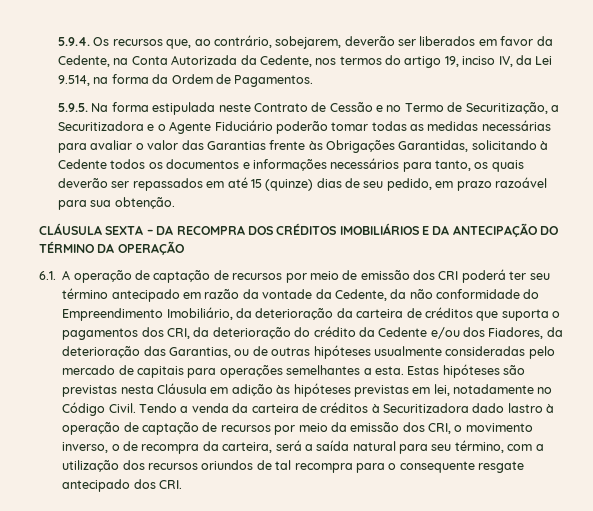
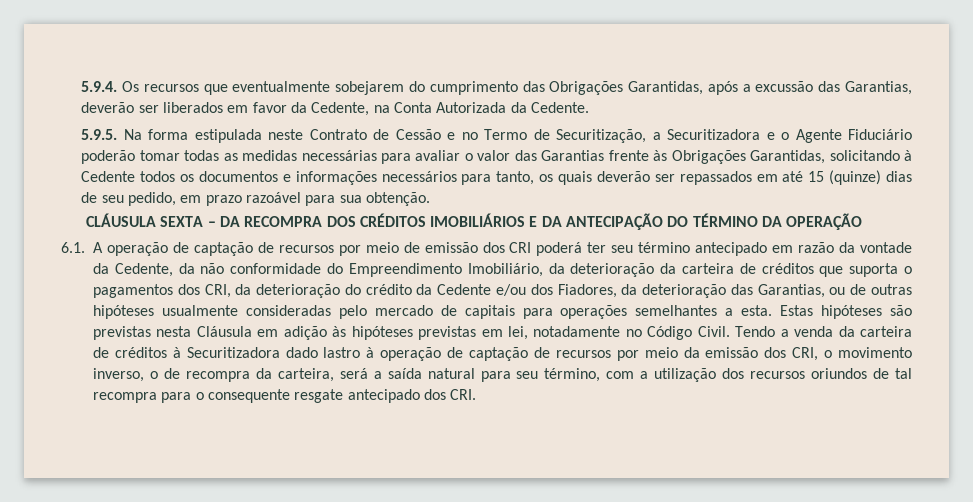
- 5.9.4. Os recursos que, ao contrário, sobejarem, deverão ser liberados em favor da Cedente, na Conta Autorizada da Cedente, nos termos do artigo 19, inciso IV, da Lei 9.514, na forma da Ordem de Pagamentos.
+ 5.9.4. Os recursos que eventualmente sobejarem do cumprimento das Obrigações Garantidas, após a excussão das Garantias, deverão ser liberados em favor da Cedente, na Conta Autorizada da Cedente.

